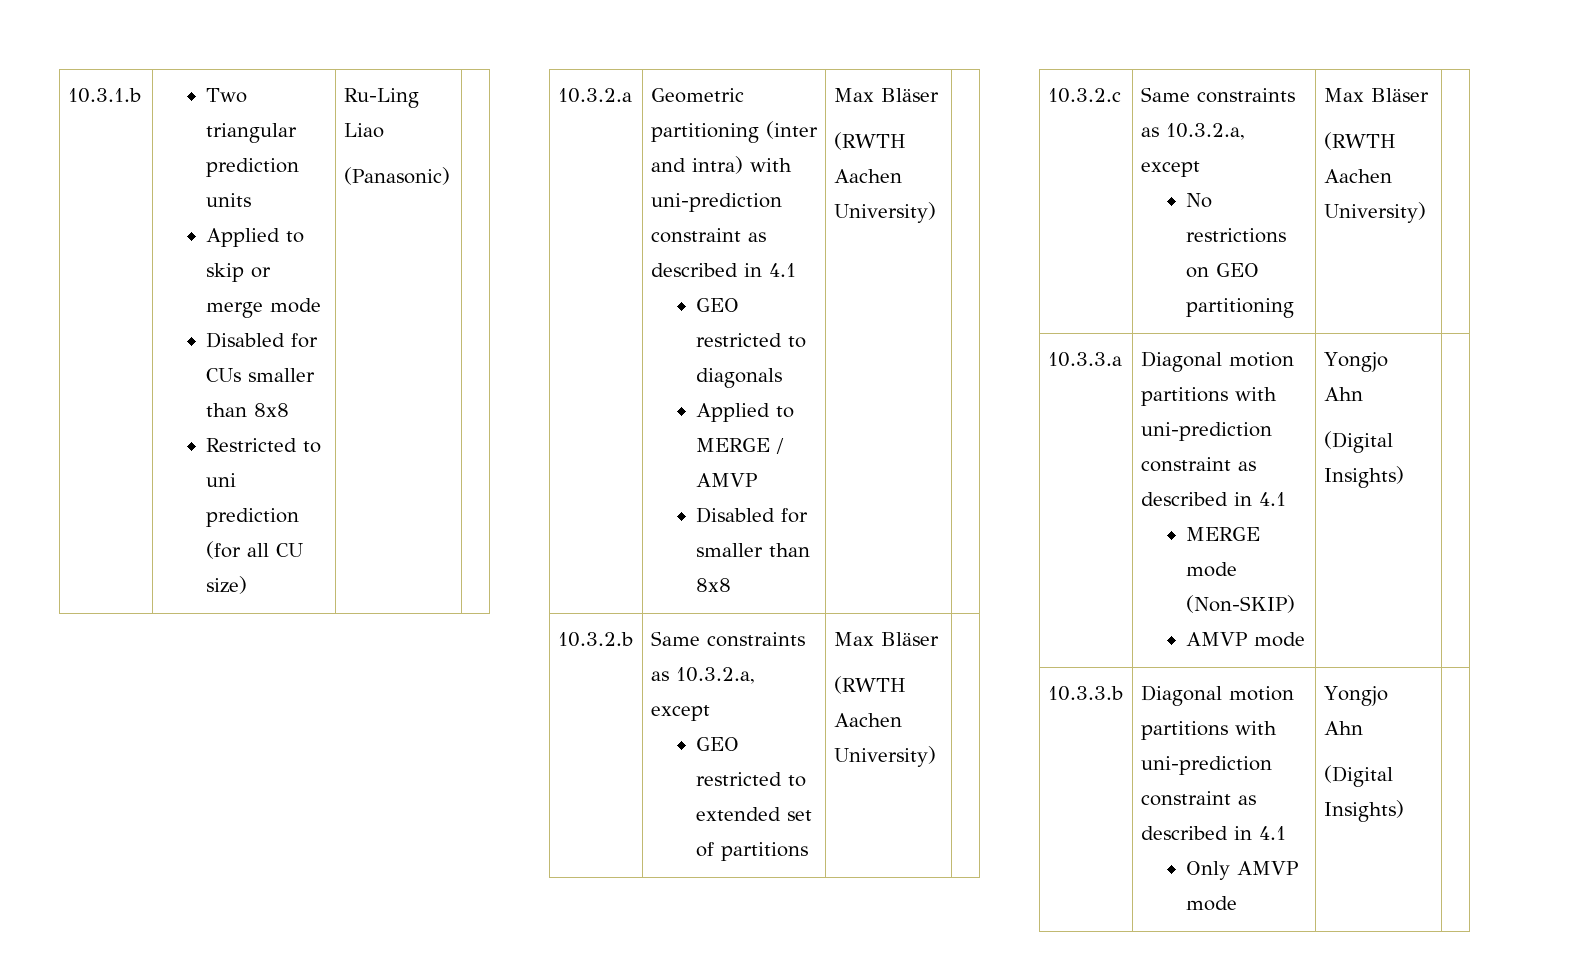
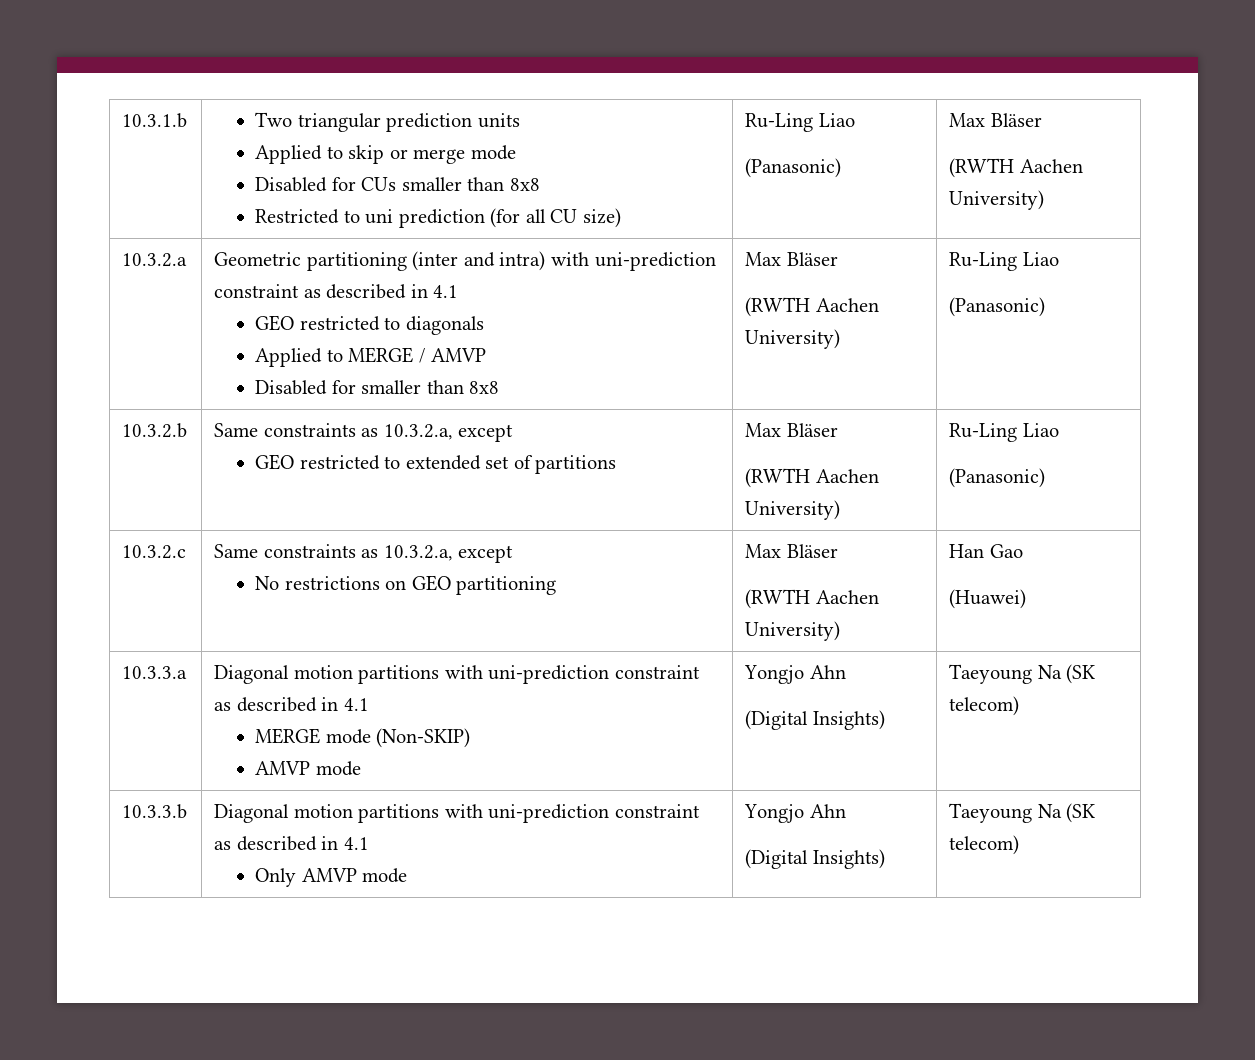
  10.3.1.b | Two triangular prediction units
  Applied to skip or merge mode
  Disabled for CUs smaller than 8x8
  Restricted to uni prediction (for all CU size) | Ru-Ling Liao
- (Panasonic) |
+ (Panasonic) | Max Bläser
+ (RWTH Aachen University)
  10.3.2.a | Geometric partitioning (inter and intra) with uni-prediction constraint as described in 4.1
  GEO restricted to diagonals
  Applied to MERGE / AMVP
  Disabled for smaller than 8x8 | Max Bläser
- (RWTH Aachen University) |
+ (RWTH Aachen University) | Ru-Ling Liao
+ (Panasonic)
  10.3.2.b | Same constraints as 10.3.2.a, except
  GEO restricted to extended set of partitions | Max Bläser
- (RWTH Aachen University) |
+ (RWTH Aachen University) | Ru-Ling Liao
+ (Panasonic)
  10.3.2.c | Same constraints as 10.3.2.a, except
  No restrictions on GEO partitioning | Max Bläser
- (RWTH Aachen University) |
+ (RWTH Aachen University) | Han Gao
+ (Huawei)
  10.3.3.a | Diagonal motion partitions with uni-prediction constraint as described in 4.1
  MERGE mode (Non-SKIP)
  AMVP mode | Yongjo Ahn
- (Digital Insights) |
+ (Digital Insights) | Taeyoung Na (SK telecom)
  10.3.3.b | Diagonal motion partitions with uni-prediction constraint as described in 4.1
  Only AMVP mode | Yongjo Ahn
- (Digital Insights) |
+ (Digital Insights) | Taeyoung Na (SK telecom)

